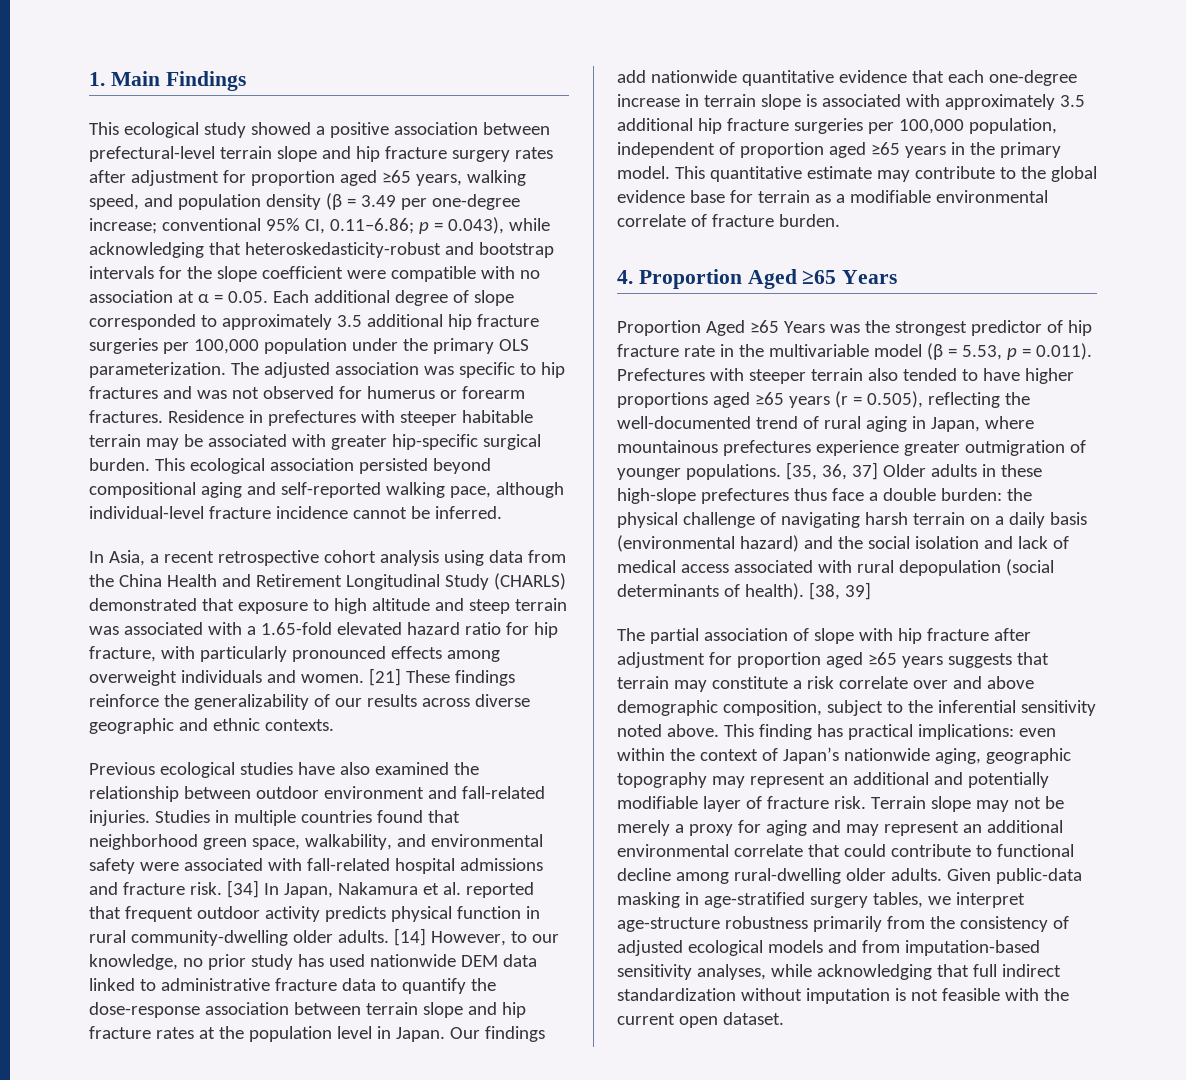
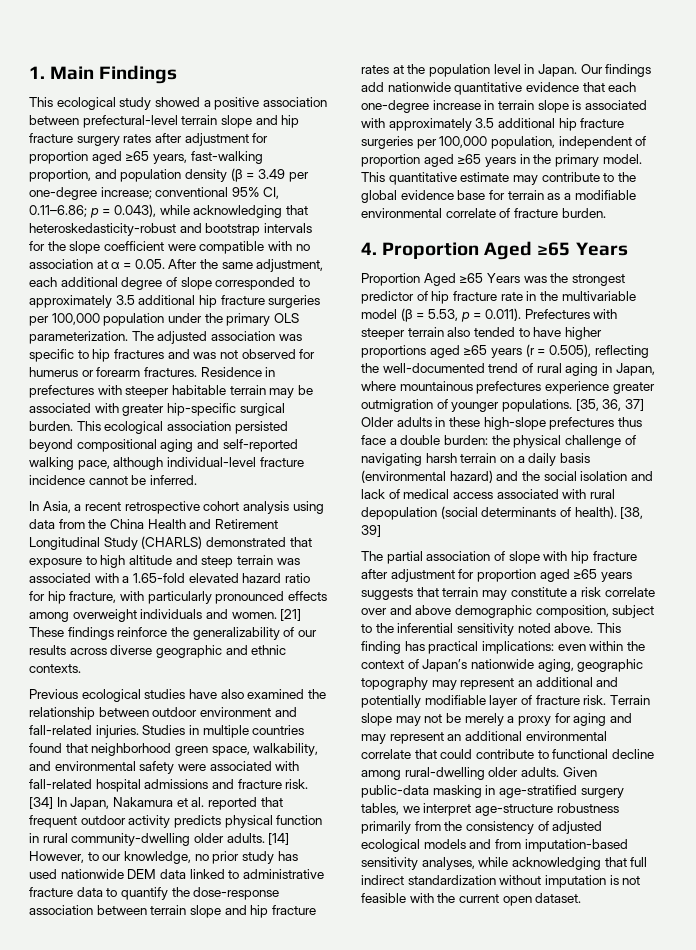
- This ecological study showed a positive association between prefectural-level terrain slope and hip fracture surgery rates after adjustment for proportion aged ≥65 years, walking speed, and population density (β = 3.49 per one-degree increase;
+ This ecological study showed a positive association between prefectural-level terrain slope and hip fracture surgery rates after adjustment for proportion aged ≥65 years, fast-walking proportion, and population density (β = 3.49 per one-degree increase;
- p = 0.043), while acknowledging that heteroskedasticity-robust and bootstrap intervals for the slope coefficient were compatible with no association at α = 0.05. Each additional degree of slope corresponded to approximately 3.5 additional hip fracture surgeries per 100,000 population under the primary OLS parameterization.
+ p = 0.043), while acknowledging that heteroskedasticity-robust and bootstrap intervals for the slope coefficient were compatible with no association at α = 0.05. After the same adjustment, each additional degree of slope corresponded to approximately 3.5 additional hip fracture surgeries per 100,000 population under the primary OLS parameterization.

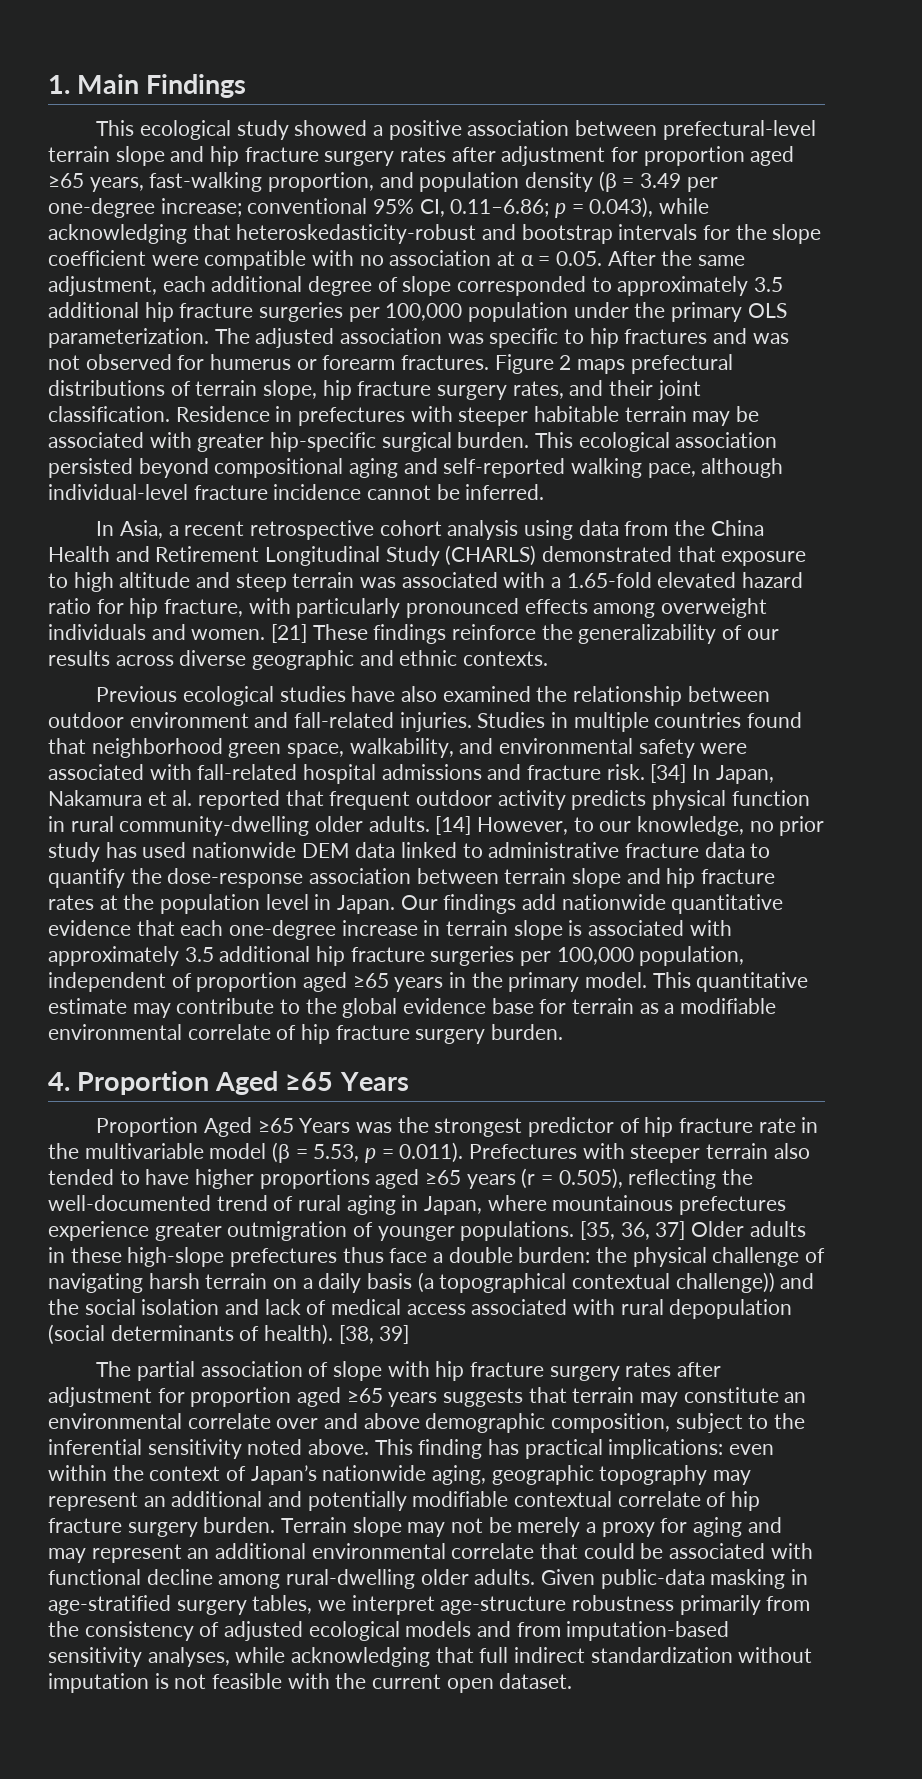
+ Figure 2 maps prefectural distributions of terrain slope, hip fracture surgery rates, and their joint classification.
- This quantitative estimate may contribute to the global evidence base for terrain as a modifiable environmental correlate of fracture burden.
+ This quantitative estimate may contribute to the global evidence base for terrain as a modifiable environmental correlate of hip fracture surgery burden.
- [35, 36, 37] Older adults in these high-slope prefectures thus face a double burden: the physical challenge of navigating harsh terrain on a daily basis (environmental hazard) and the social isolation and lack of medical access associated with rural depopulation (social determinants of health).
+ [35, 36, 37] Older adults in these high-slope prefectures thus face a double burden: the physical challenge of navigating harsh terrain on a daily basis (a topographical contextual challenge)) and the social isolation and lack of medical access associated with rural depopulation (social determinants of health).
- The partial association of slope with hip fracture after adjustment for proportion aged ≥65 years suggests that terrain may constitute a risk correlate over and above demographic composition, subject to the inferential sensitivity noted above.
+ The partial association of slope with hip fracture surgery rates after adjustment for proportion aged ≥65 years suggests that terrain may constitute an environmental correlate over and above demographic composition, subject to the inferential sensitivity noted above.
- This finding has practical implications: even within the context of Japan’s nationwide aging, geographic topography may represent an additional and potentially modifiable layer of fracture risk.
+ This finding has practical implications: even within the context of Japan’s nationwide aging, geographic topography may represent an additional and potentially modifiable contextual correlate of hip fracture surgery burden.
- Terrain slope may not be merely a proxy for aging and may represent an additional environmental correlate that could contribute to functional decline among rural-dwelling older adults.
+ Terrain slope may not be merely a proxy for aging and may represent an additional environmental correlate that could be associated with functional decline among rural-dwelling older adults.

